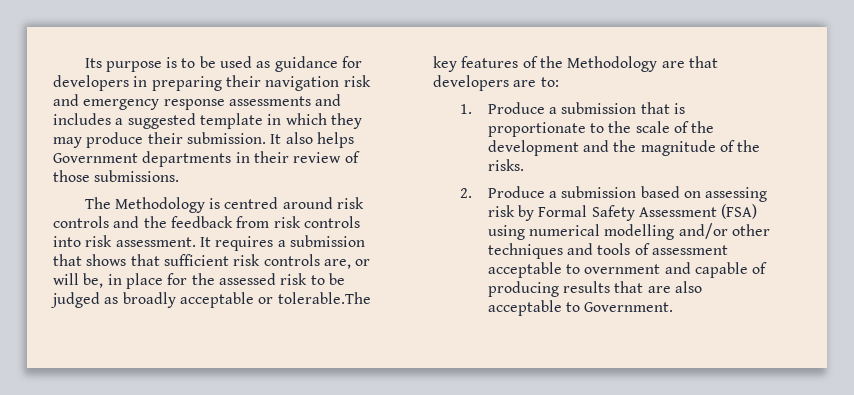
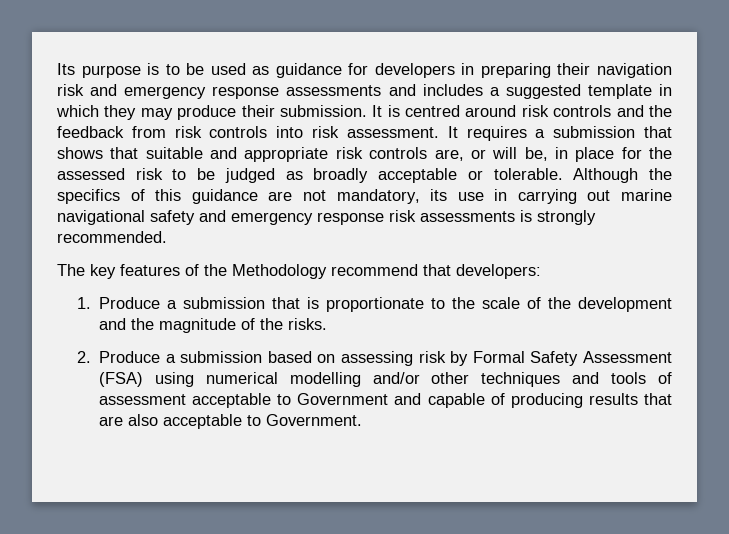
- It also helps Government departments in their review of those submissions.
- The Methodology is centred around risk controls and the feedback from risk controls into risk assessment.
+ It is centred around risk controls and the feedback from risk controls into risk assessment.
- It requires a submission that shows that sufficient risk controls are, or will be, in place for the assessed risk to be judged as broadly acceptable or tolerable.The key features of the Methodology are that developers are to:
+ It requires a submission that shows that suitable and appropriate risk controls are, or will be, in place for the assessed risk to be judged as broadly acceptable or tolerable. Although the specifics of this guidance are not mandatory, its use in carrying out marine navigational safety and emergency response risk assessments is strongly recommended.
+ The key features of the Methodology recommend that developers:
- 2. Produce a submission based on assessing risk by Formal Safety Assessment (FSA) using numerical modelling and/or other techniques and tools of assessment acceptable to overnment and capable of producing results that are also acceptable to Government.
+ 2. Produce a submission based on assessing risk by Formal Safety Assessment (FSA) using numerical modelling and/or other techniques and tools of assessment acceptable to Government and capable of producing results that are also acceptable to Government.

